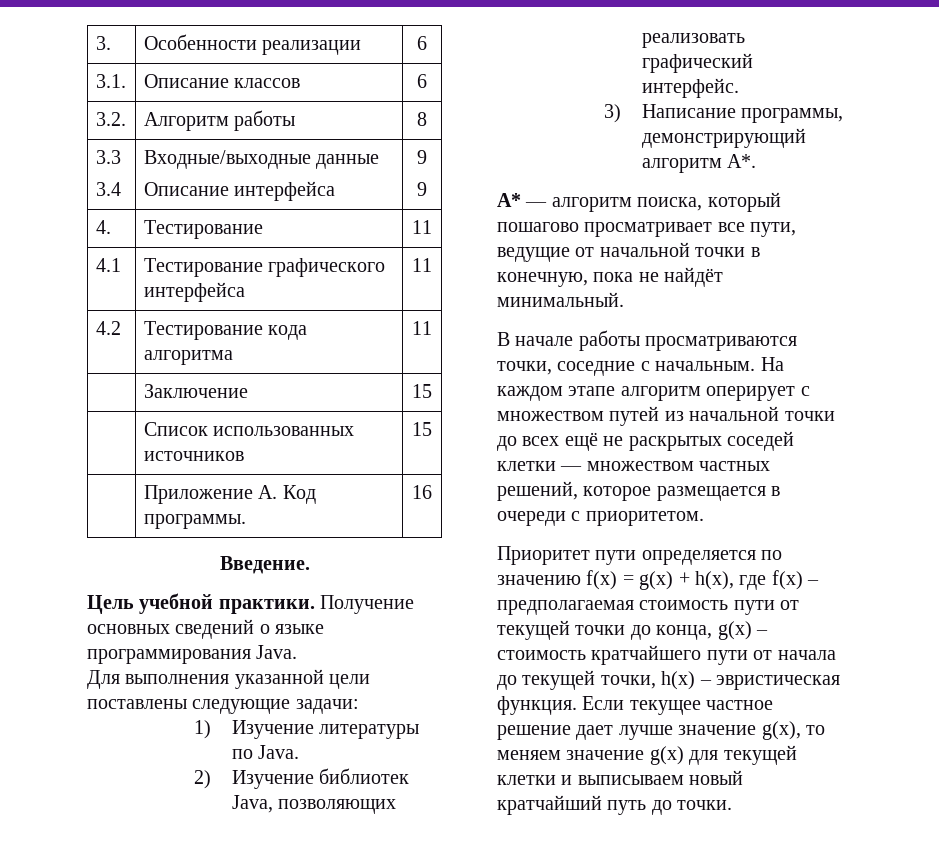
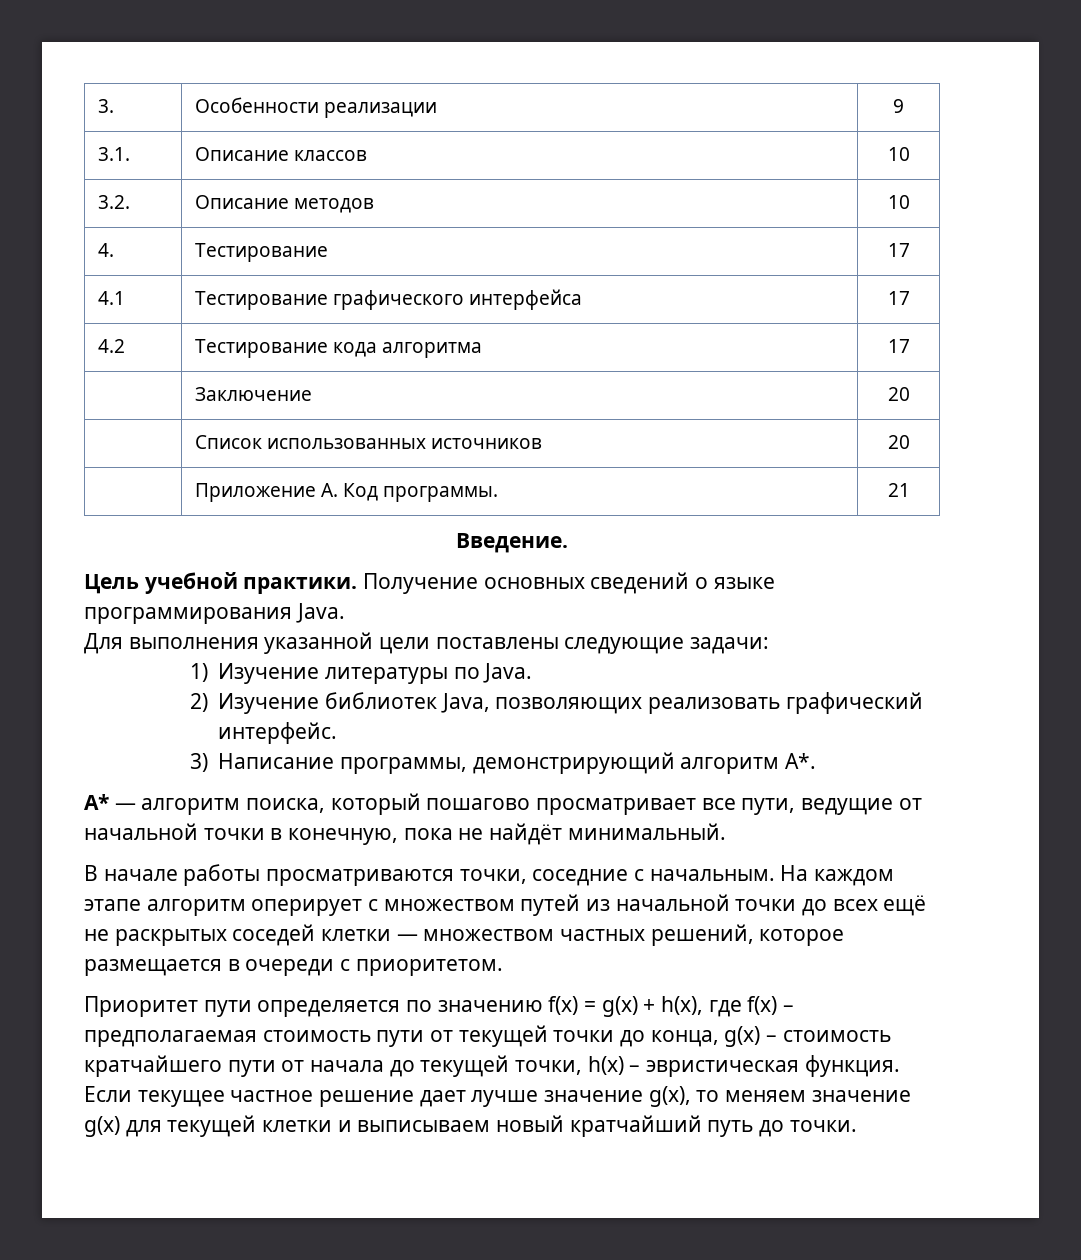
- 3. | Особенности реализации | 6
+ 3. | Особенности реализации | 9
- 3.1. | Описание классов | 6
+ 3.1. | Описание классов | 10
- 3.2. | Алгоритм работы | 8
- 3.3
- 3.4 | Входные/выходные данные
- Описание интерфейса | 9
- 9
+ 3.2. | Описание методов | 10
- 4. | Тестирование | 11
+ 4. | Тестирование | 17
- 4.1 | Тестирование графического интерфейса | 11
+ 4.1 | Тестирование графического интерфейса | 17
- 4.2 | Тестирование кода алгоритма | 11
+ 4.2 | Тестирование кода алгоритма | 17
- | Заключение | 15
+ | Заключение | 20
- | Список использованных источников | 15
+ | Список использованных источников | 20
- | Приложение А. Код программы. | 16
+ | Приложение А. Код программы. | 21

